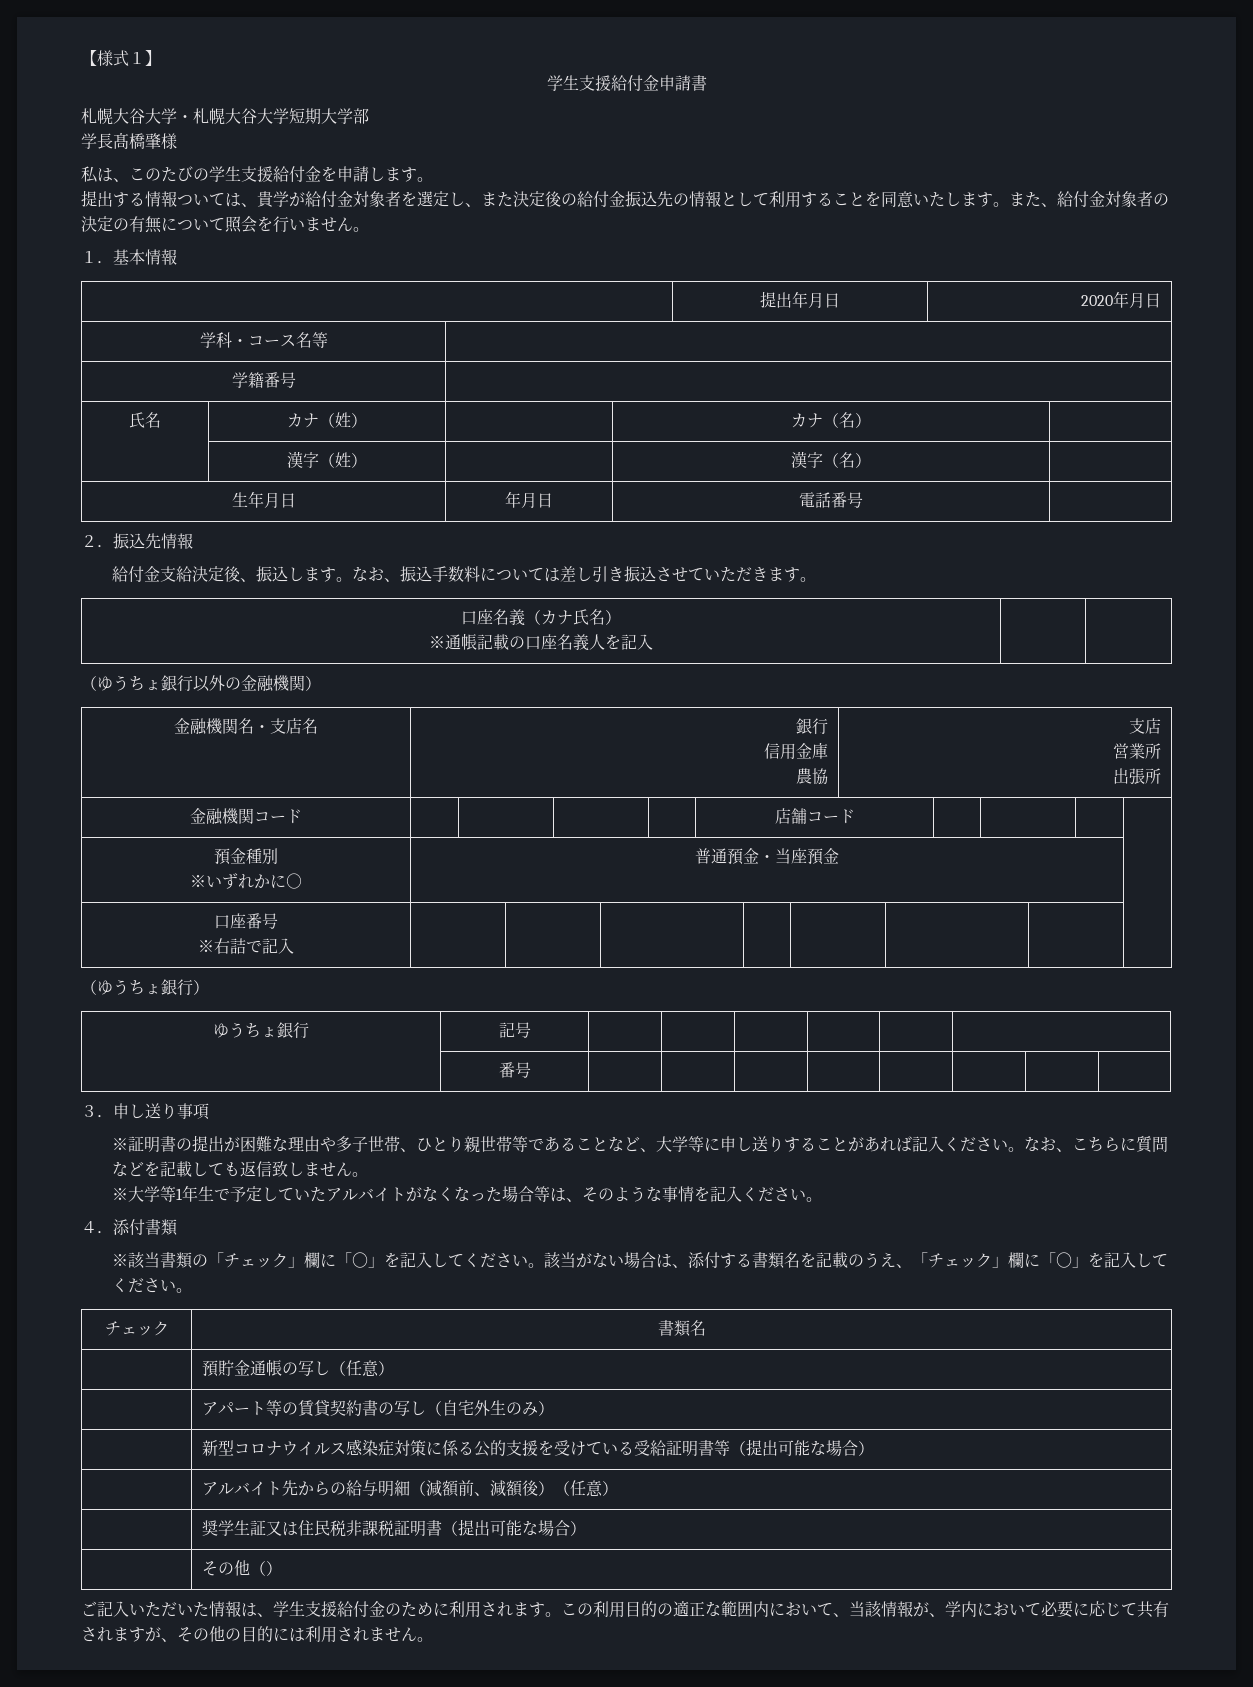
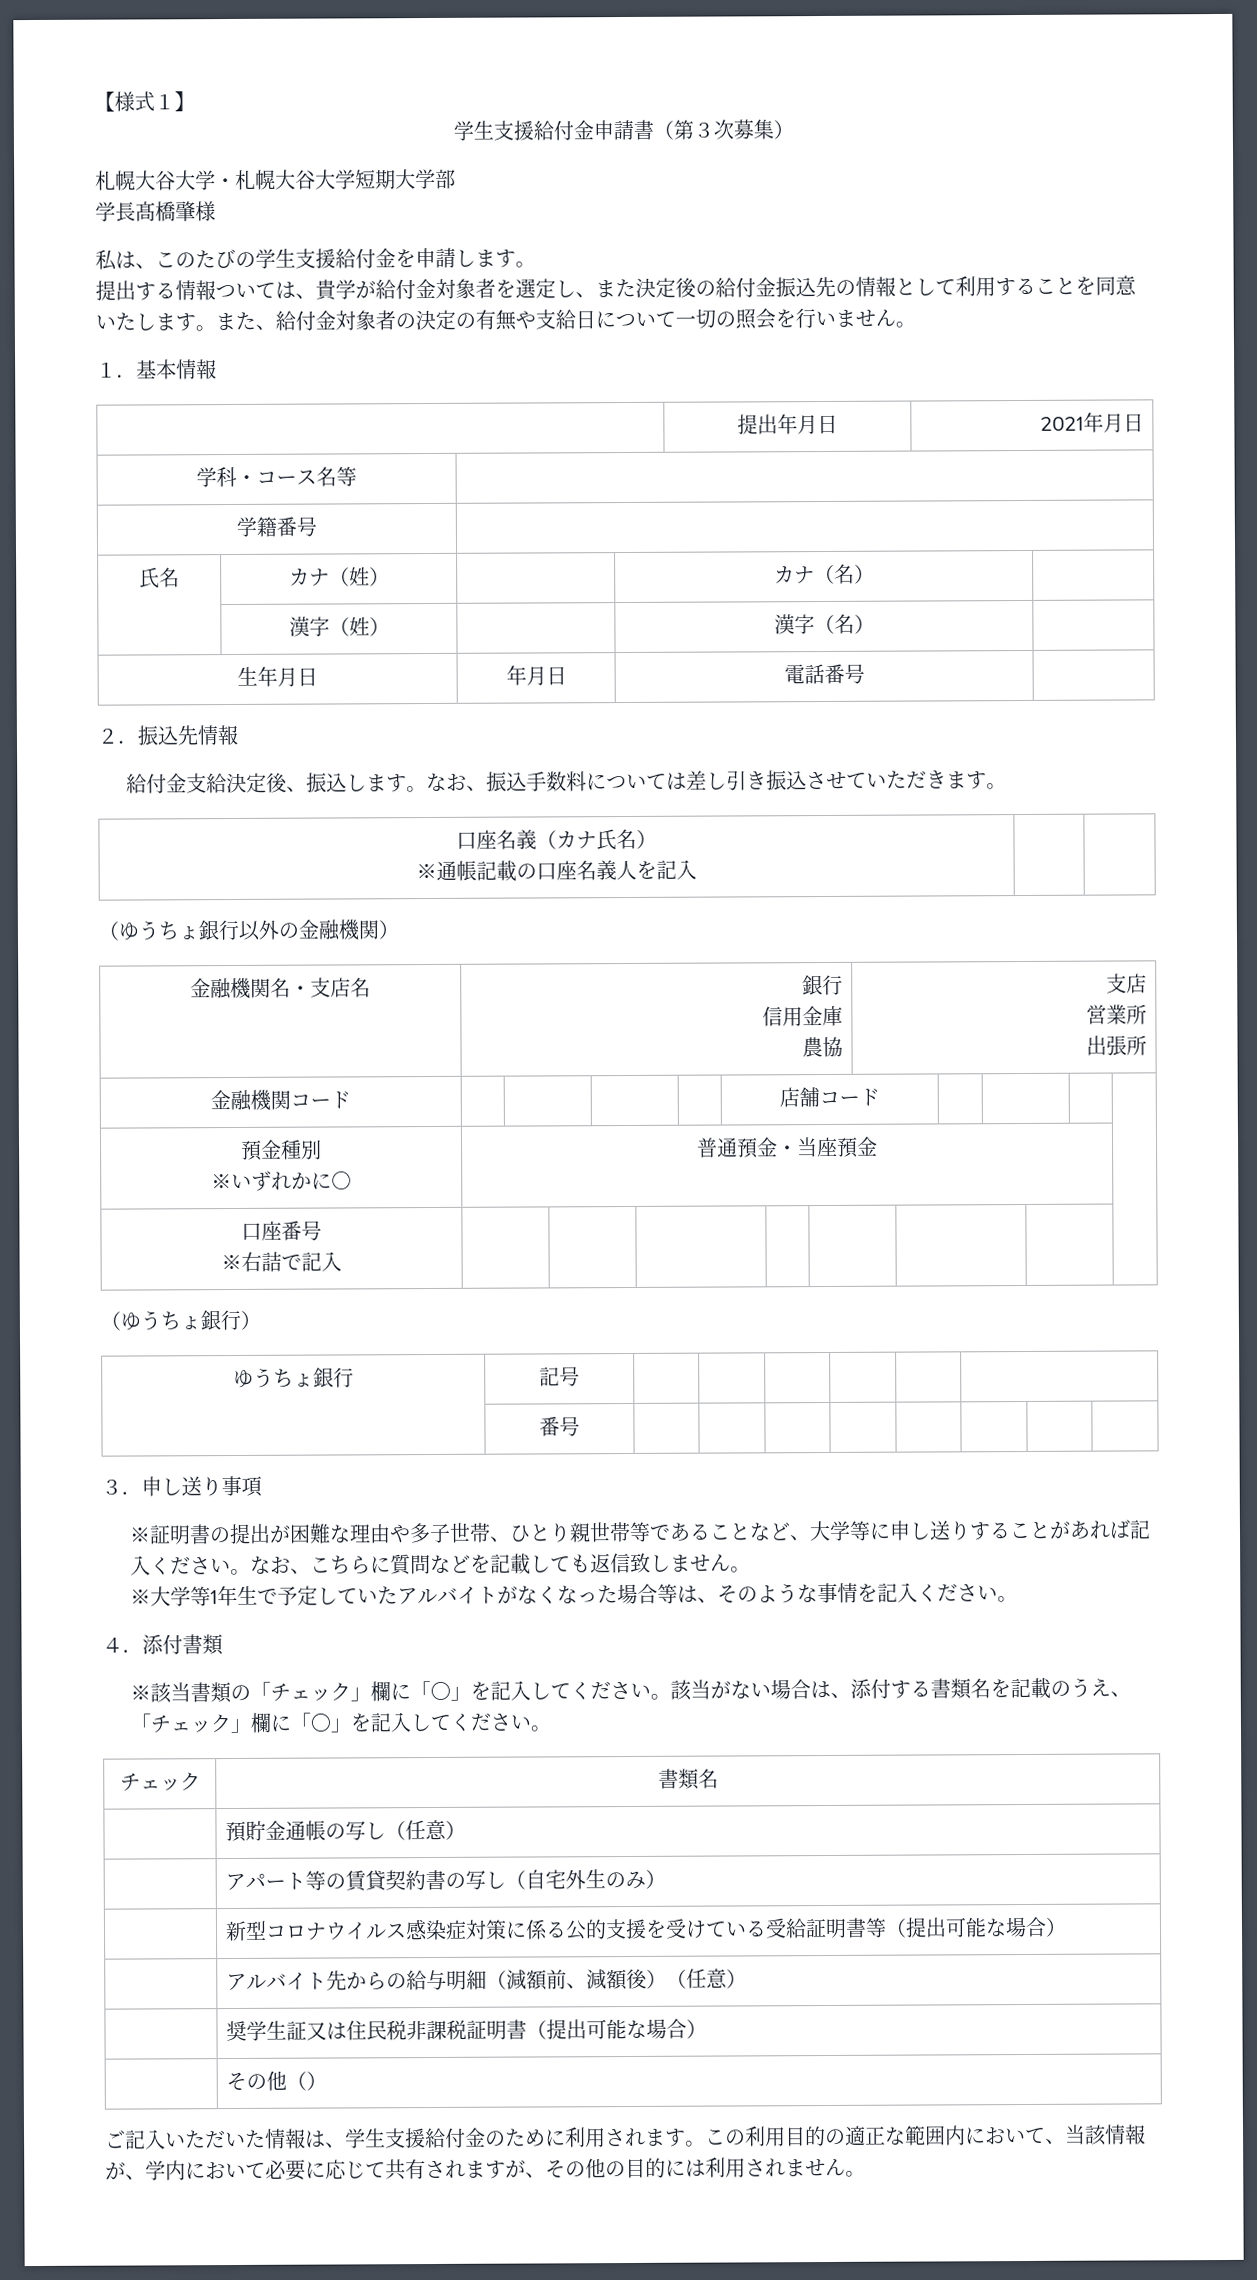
- 学生支援給付金申請書
+ 学生支援給付金申請書（第３次募集）
- また、給付金対象者の決定の有無について照会を行いません。
+ また、給付金対象者の決定の有無や支給日について一切の照会を行いません。
- | 提出年月日 | 2020年月日
+ | 提出年月日 | 2021年月日

